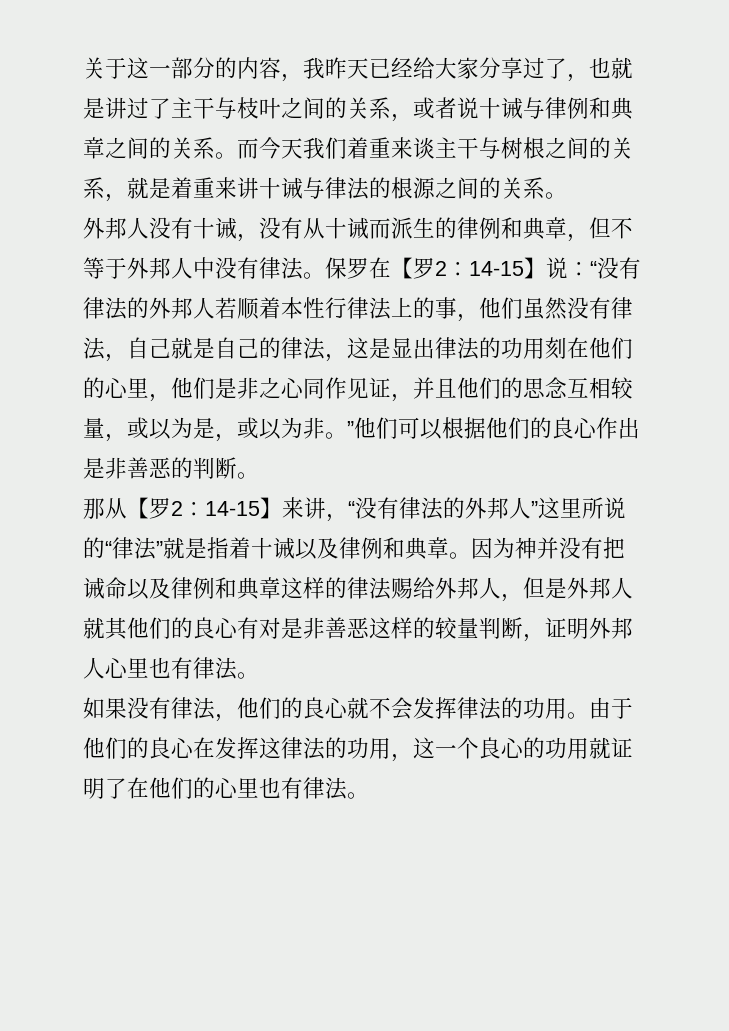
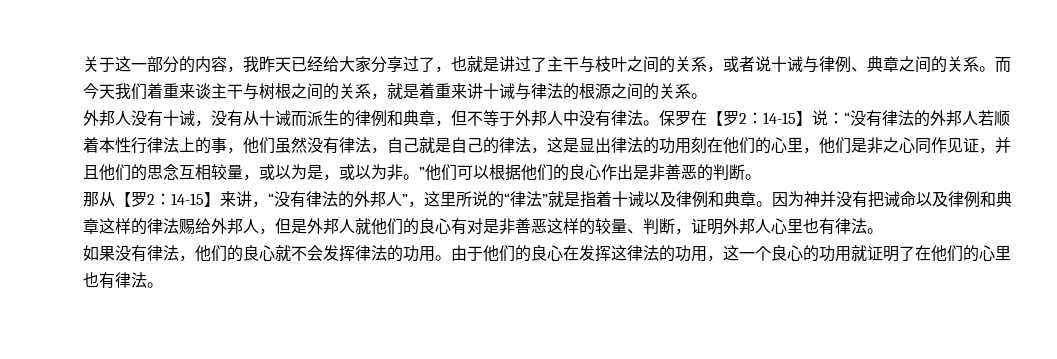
- 关于这一部分的内容，我昨天已经给大家分享过了，也就是讲过了主干与枝叶之间的关系，或者说十诫与律例和典章之间的关系。
+ 关于这一部分的内容，我昨天已经给大家分享过了，也就是讲过了主干与枝叶之间的关系，或者说十诫与律例、典章之间的关系。
- 那从【罗2：14-15】来讲，“没有律法的外邦人”这里所说的“律法”就是指着十诫以及律例和典章。
+ 那从【罗2：14-15】来讲，“没有律法的外邦人”，这里所说的“律法”就是指着十诫以及律例和典章。
- 因为神并没有把诫命以及律例和典章这样的律法赐给外邦人，但是外邦人就其他们的良心有对是非善恶这样的较量判断，证明外邦人心里也有律法。
+ 因为神并没有把诫命以及律例和典章这样的律法赐给外邦人，但是外邦人就他们的良心有对是非善恶这样的较量、判断，证明外邦人心里也有律法。

